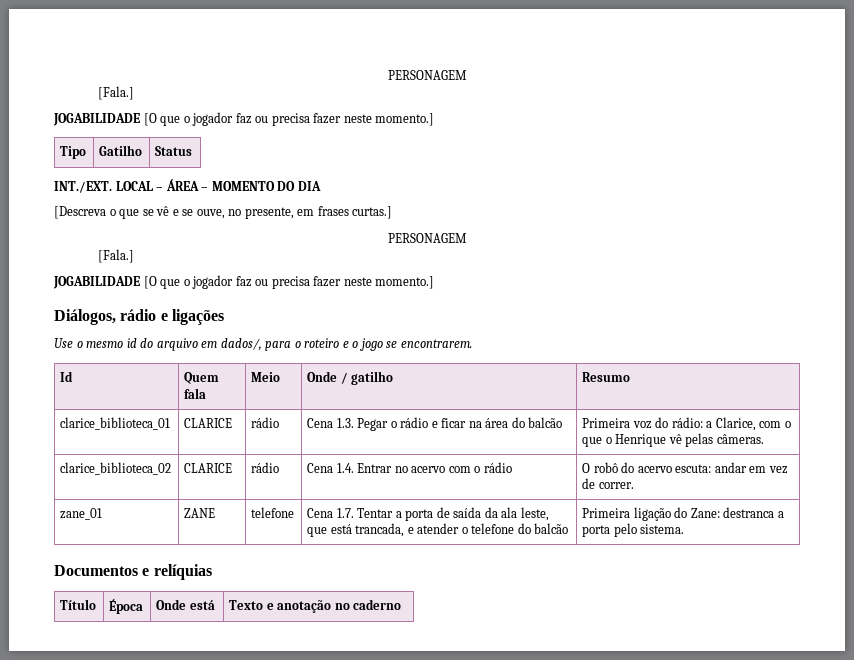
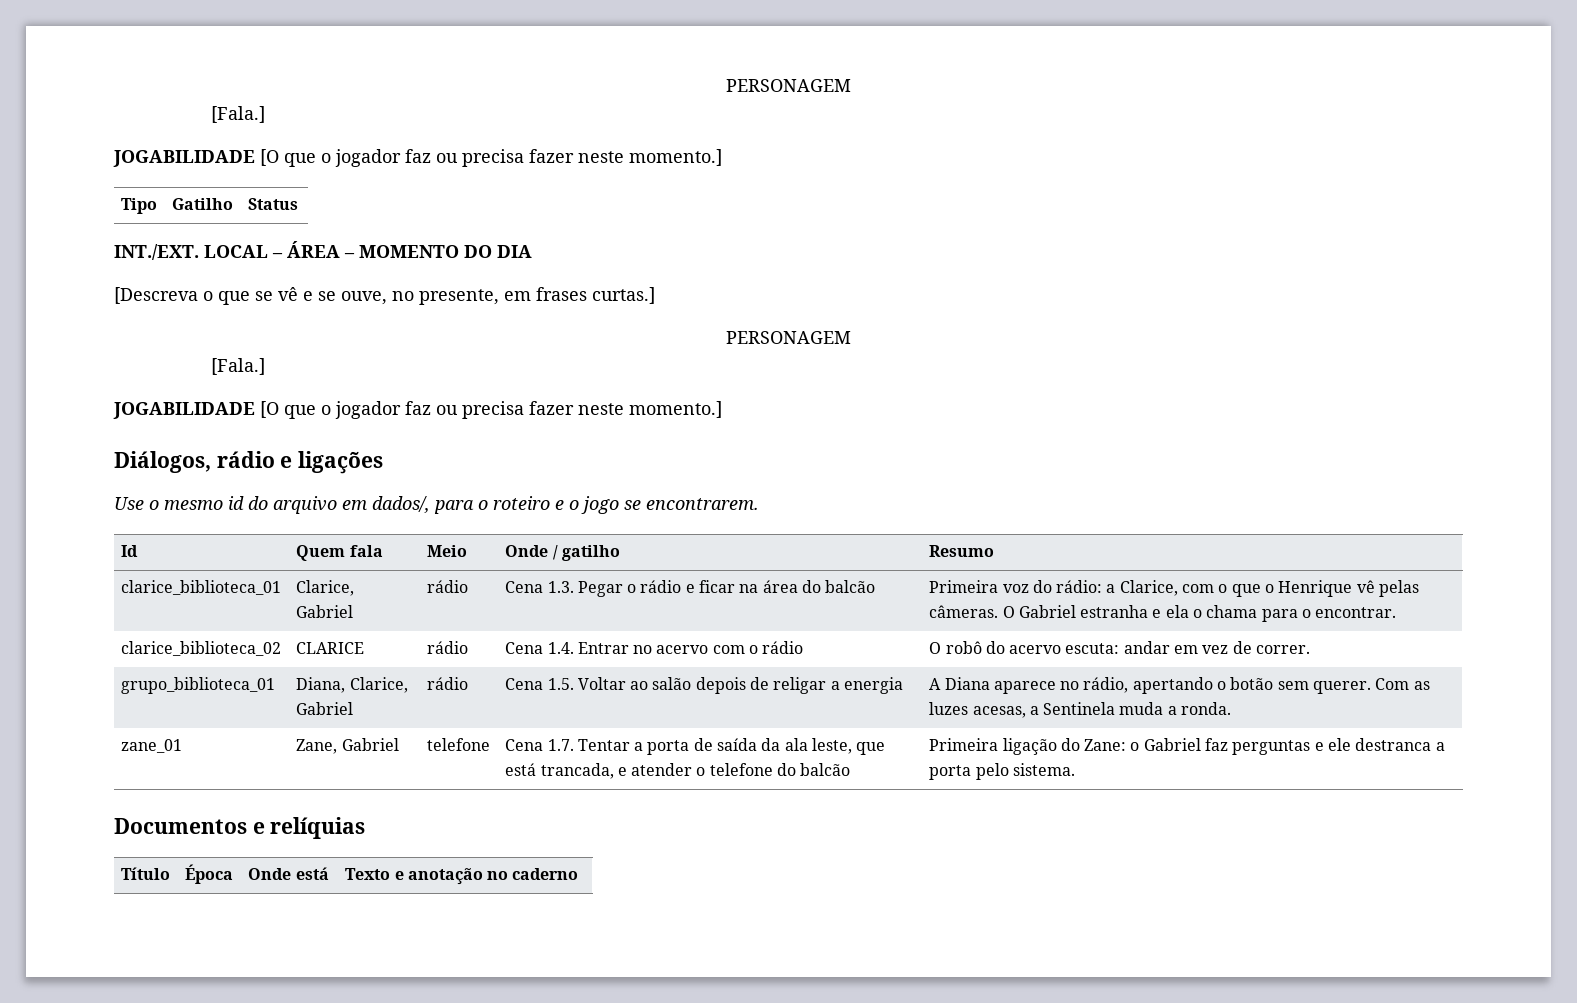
- clarice_biblioteca_01 | CLARICE | rádio | Cena 1.3. Pegar o rádio e ficar na área do balcão | Primeira voz do rádio: a Clarice, com o que o Henrique vê pelas câmeras.
+ clarice_biblioteca_01 | Clarice, Gabriel | rádio | Cena 1.3. Pegar o rádio e ficar na área do balcão | Primeira voz do rádio: a Clarice, com o que o Henrique vê pelas câmeras. O Gabriel estranha e ela o chama para o encontrar.
+ grupo_biblioteca_01 | Diana, Clarice, Gabriel | rádio | Cena 1.5. Voltar ao salão depois de religar a energia | A Diana aparece no rádio, apertando o botão sem querer. Com as luzes acesas, a Sentinela muda a ronda.
- zane_01 | ZANE | telefone | Cena 1.7. Tentar a porta de saída da ala leste, que está trancada, e atender o telefone do balcão | Primeira ligação do Zane: destranca a porta pelo sistema.
+ zane_01 | Zane, Gabriel | telefone | Cena 1.7. Tentar a porta de saída da ala leste, que está trancada, e atender o telefone do balcão | Primeira ligação do Zane: o Gabriel faz perguntas e ele destranca a porta pelo sistema.

